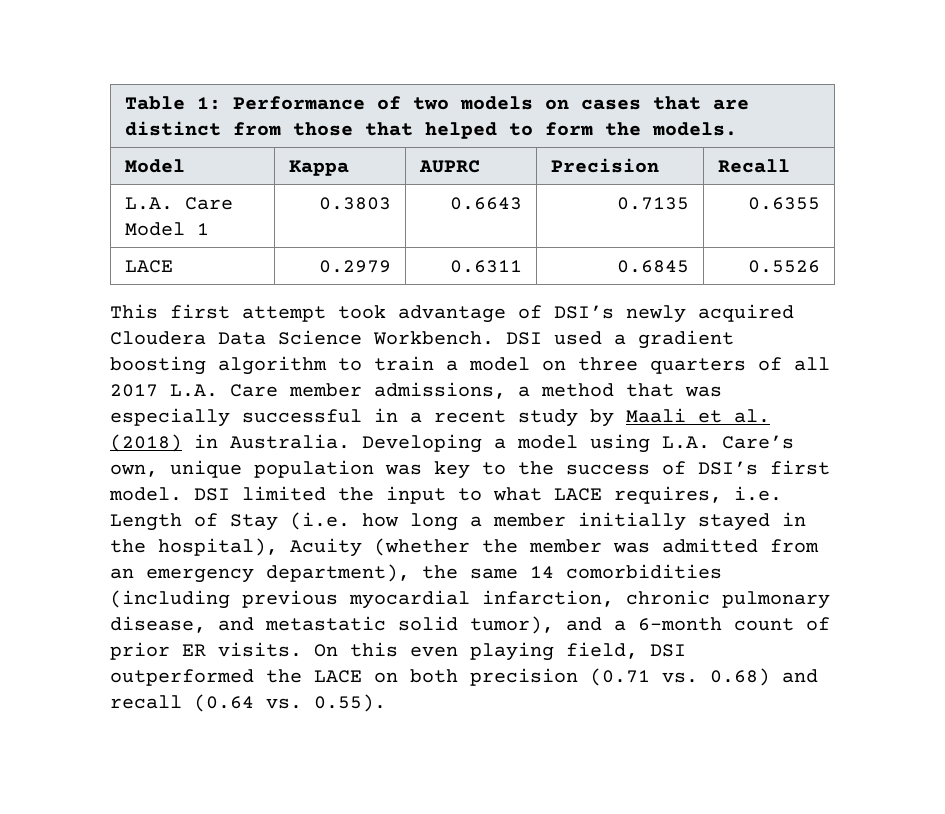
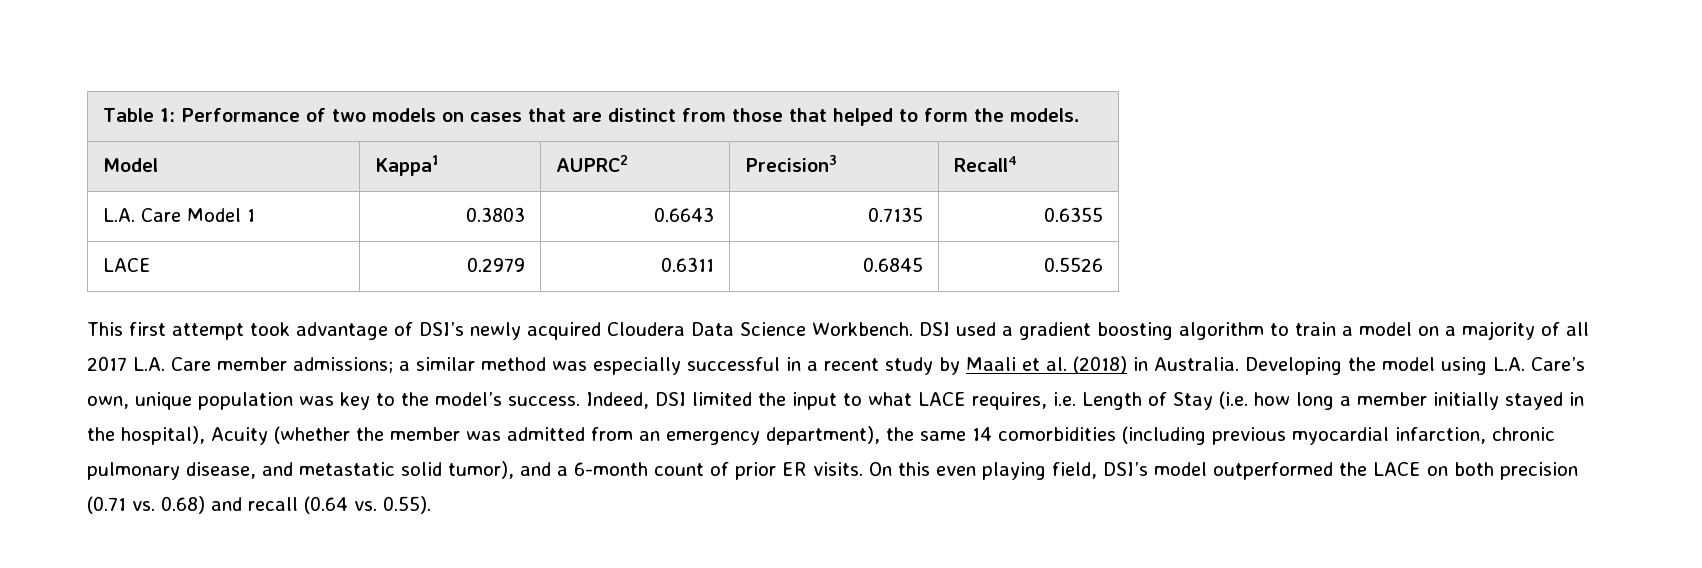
- Model | Kappa | AUPRC | Precision | Recall
+ Model | Kappa1 | AUPRC2 | Precision3 | Recall4
- DSI used a gradient boosting algorithm to train a model on three quarters of all 2017 L.A. Care member admissions, a method that was especially successful in a recent study by Maali et al. (2018) in Australia.
+ DSI used a gradient boosting algorithm to train a model on a majority of all 2017 L.A. Care member admissions; a similar method was especially successful in a recent study by Maali et al. (2018) in Australia.
- Developing a model using L.A. Care’s own, unique population was key to the success of DSI’s first model. DSI limited the input to what LACE requires, i.e. Length of Stay (i.e. how long a member initially stayed in the hospital), Acuity (whether the member was admitted from an emergency department), the same 14 comorbidities (including previous myocardial infarction, chronic pulmonary disease, and metastatic solid tumor), and a 6-month count of prior ER visits.
+ Developing the model using L.A. Care’s own, unique population was key to the model’s success. Indeed, DSI limited the input to what LACE requires, i.e. Length of Stay (i.e. how long a member initially stayed in the hospital), Acuity (whether the member was admitted from an emergency department), the same 14 comorbidities (including previous myocardial infarction, chronic pulmonary disease, and metastatic solid tumor), and a 6-month count of prior ER visits.
- On this even playing field, DSI outperformed the LACE on both precision (0.71 vs. 0.68) and recall (0.64 vs. 0.55).
+ On this even playing field, DSI’s model outperformed the LACE on both precision (0.71 vs. 0.68) and recall (0.64 vs. 0.55).

